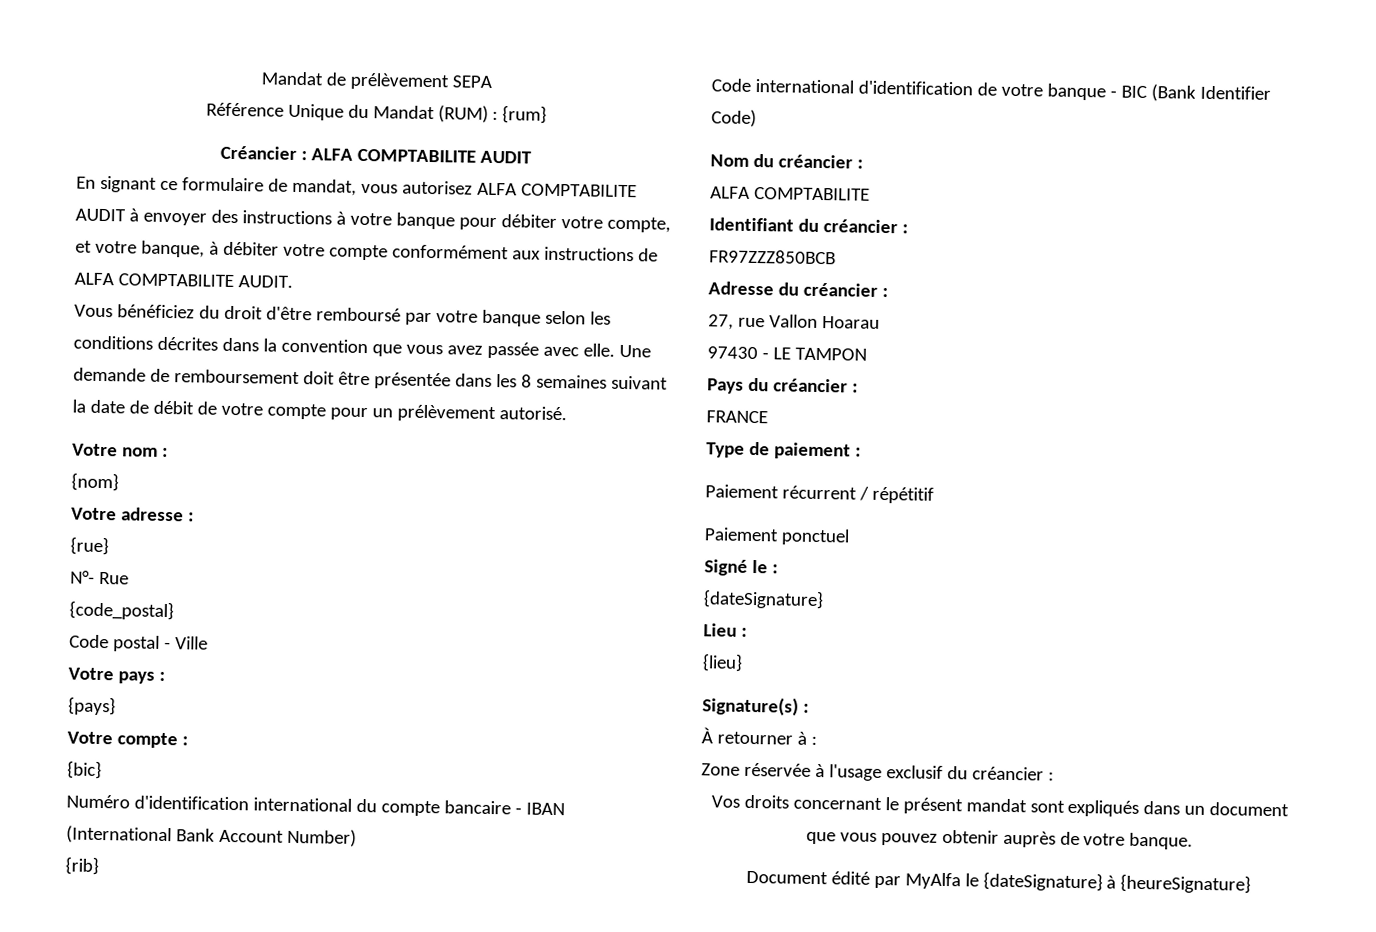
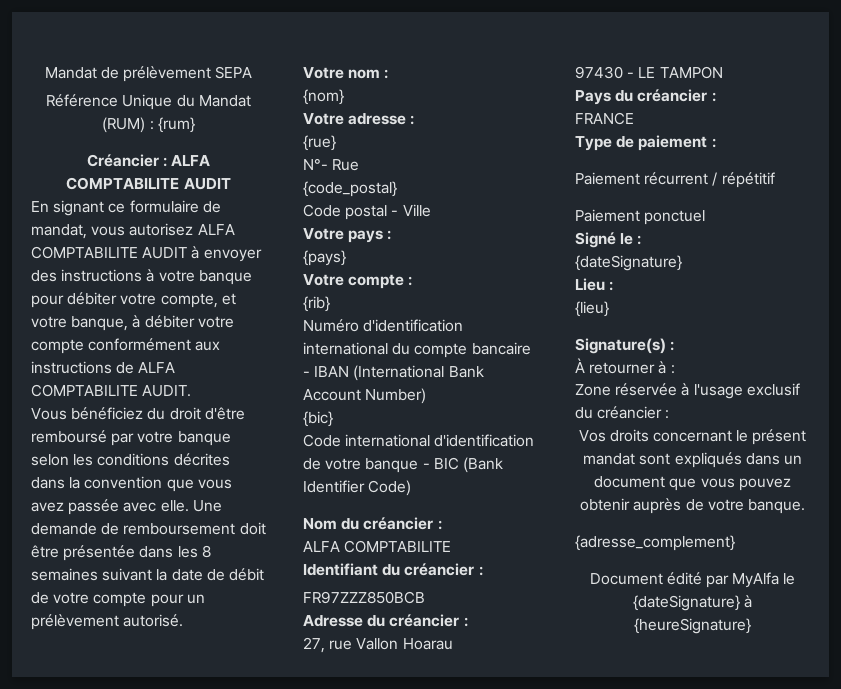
- {bic}
+ {rib}
- {rib}
+ {bic}
+ {adresse_complement}

